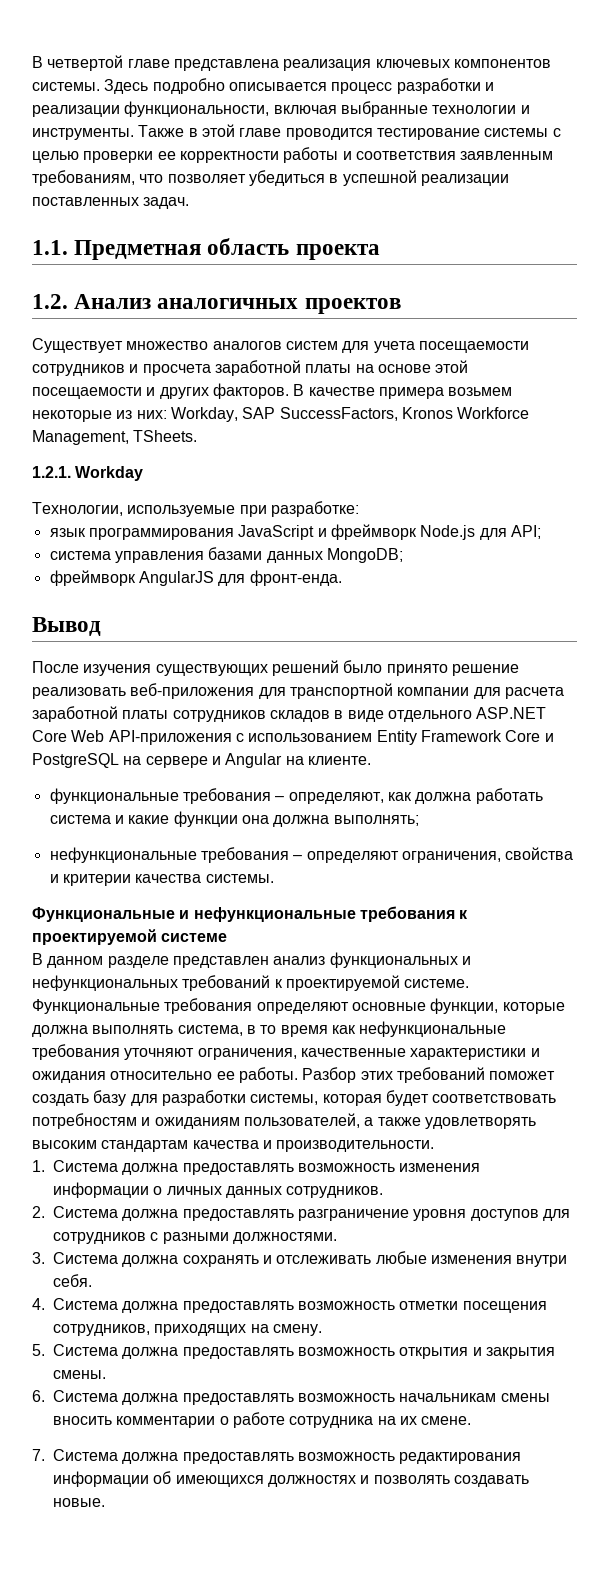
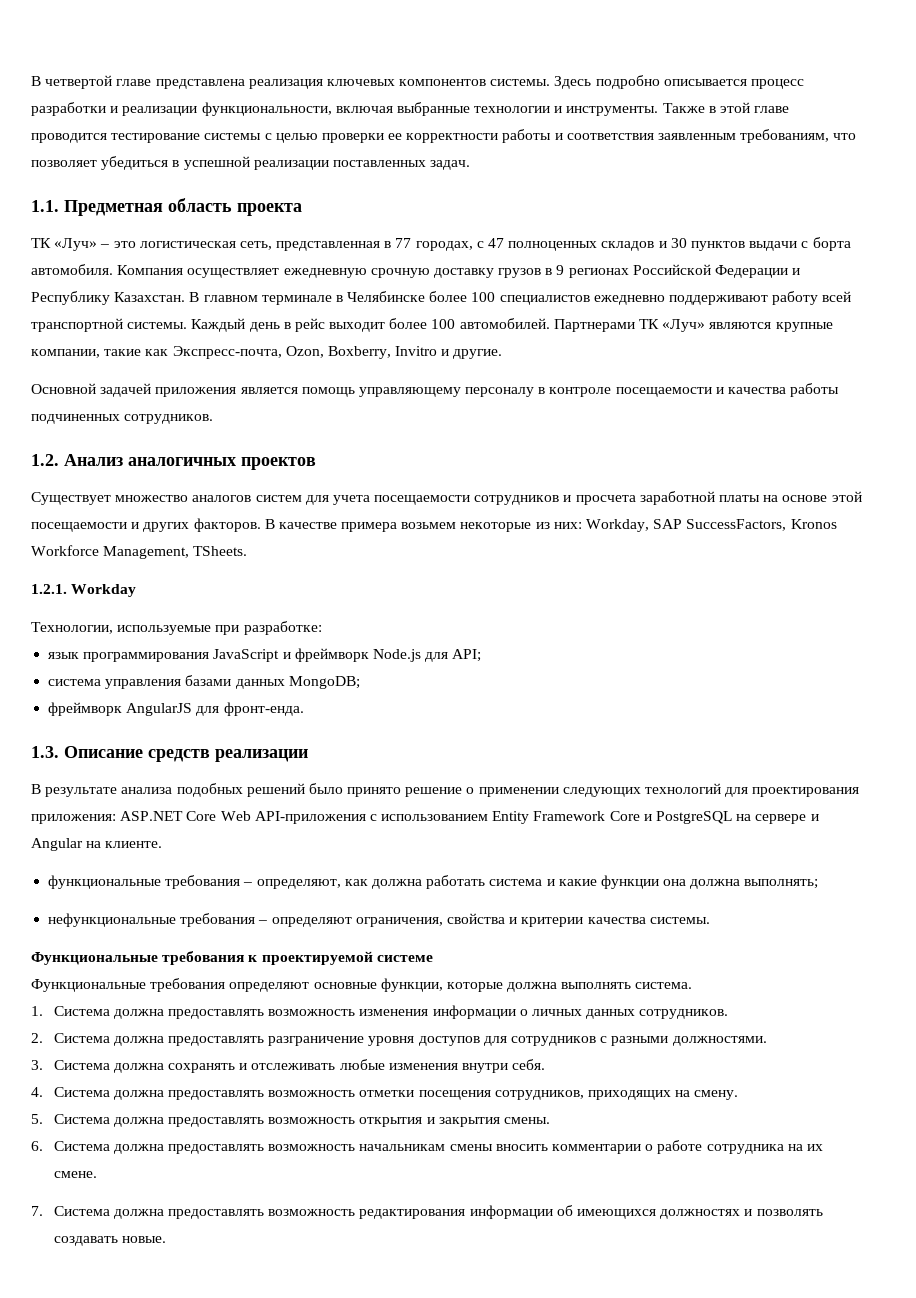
+ ТК «Луч» – это логистическая сеть, представленная в 77 городах, с 47 полноценных складов и 30 пунктов выдачи с борта автомобиля. Компания осуществляет ежедневную срочную доставку грузов в 9 регионах Российской Федерации и Республику Казахстан. В главном терминале в Челябинске более 100 специалистов ежедневно поддерживают работу всей транспортной системы. Каждый день в рейс выходит более 100 автомобилей. Партнерами ТК «Луч» являются крупные компании, такие как Экспресс-почта, Ozon, Boxberry, Invitro и другие.
+ Основной задачей приложения является помощь управляющему персоналу в контроле посещаемости и качества работы подчиненных сотрудников.
- Вывод
- После изучения существующих решений было принято решение реализовать веб-приложения для транспортной компании для расчета заработной платы сотрудников складов в виде отдельного ASP.NET Core Web API-приложения с использованием Entity Framework Core и PostgreSQL на сервере и Angular на клиенте.
+ 1.3. Описание средств реализации
+ В результате анализа подобных решений было принято решение о применении следующих технологий для проектирования приложения: ASP.NET Core Web API-приложения с использованием Entity Framework Core и PostgreSQL на сервере и Angular на клиенте.
- Функциональные и нефункциональные требования к проектируемой системе
+ Функциональные требования к проектируемой системе
- В данном разделе представлен анализ функциональных и нефункциональных требований к проектируемой системе. Функциональные требования определяют основные функции, которые должна выполнять система, в то время как нефункциональные требования уточняют ограничения, качественные характеристики и ожидания относительно ее работы. Разбор этих требований поможет создать базу для разработки системы, которая будет соответствовать потребностям и ожиданиям пользователей, а также удовлетворять высоким стандартам качества и производительности.
+ Функциональные требования определяют основные функции, которые должна выполнять система.

